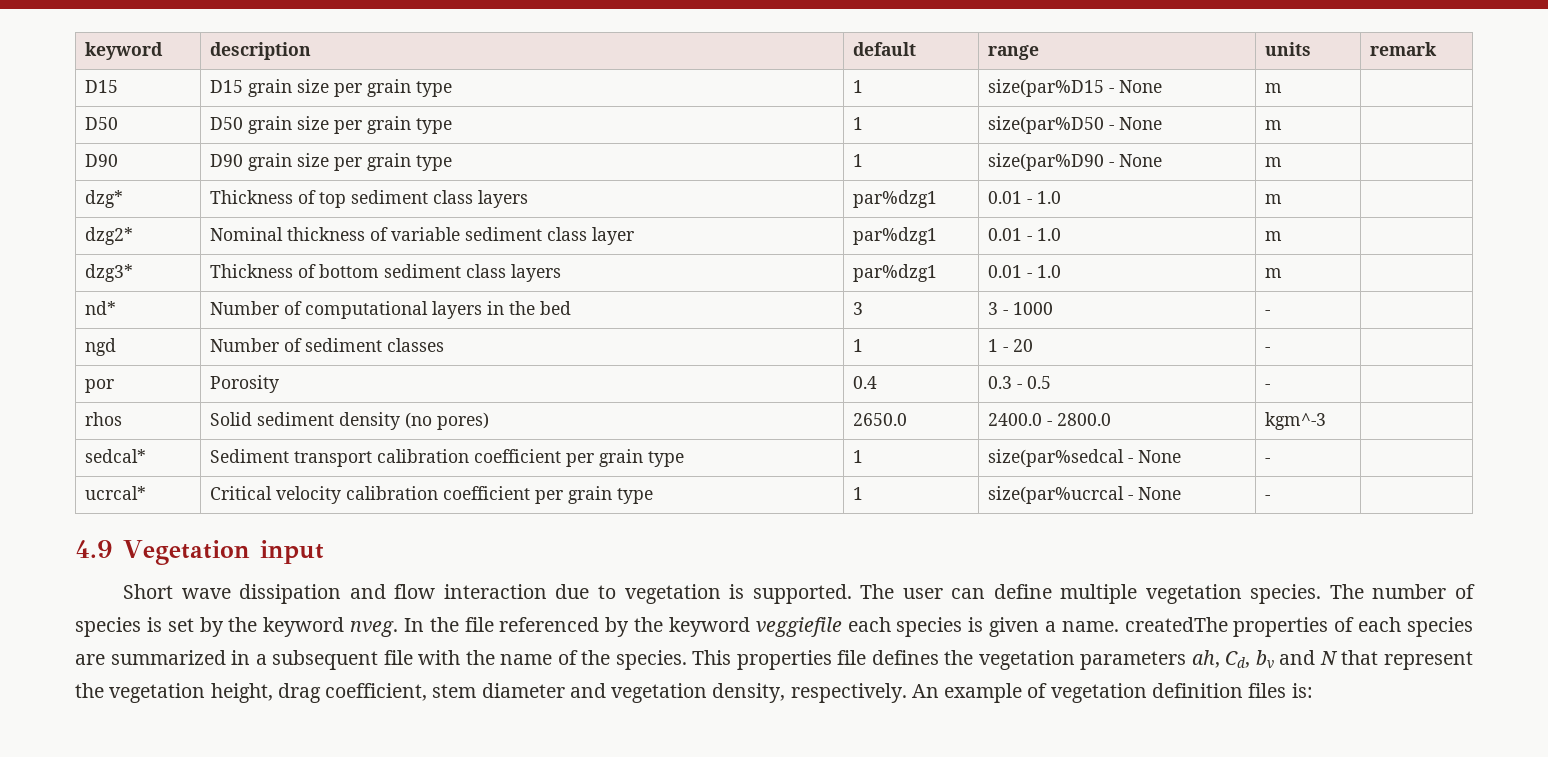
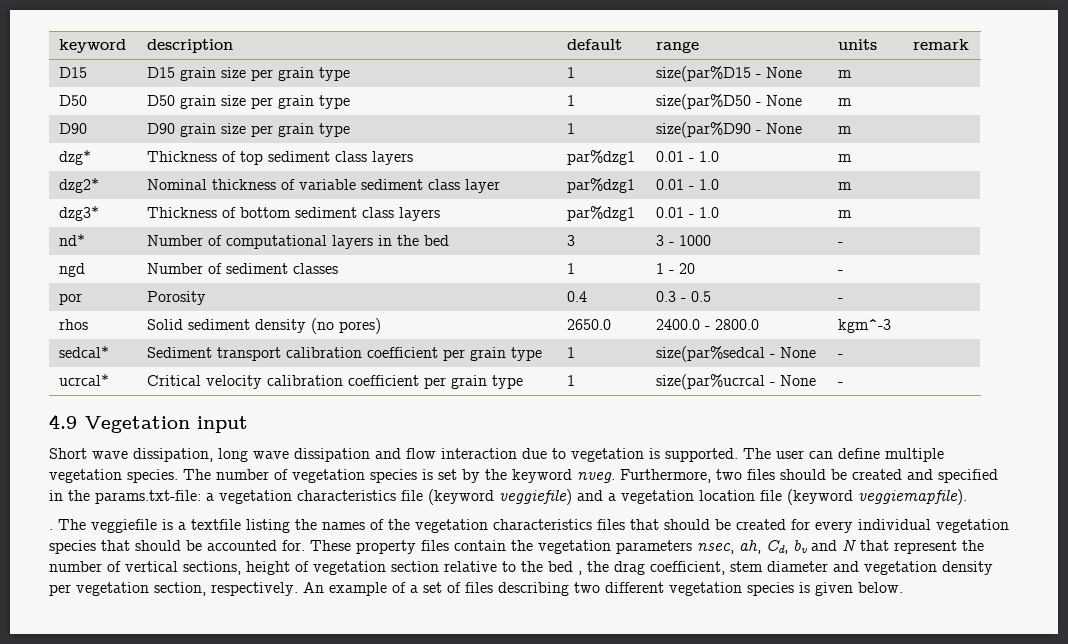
- Short wave dissipation and flow interaction due to vegetation is supported.
+ Short wave dissipation, long wave dissipation and flow interaction due to vegetation is supported.
- The number of species is set by the keyword nveg.
+ The number of vegetation species is set by the keyword nveg.
- In the file referenced by the keyword veggiefile each species is given a name. createdThe properties of each species are summarized in a subsequent file with the name of the species. This properties file defines the vegetation parameters ah, Cd, bv and N that represent the vegetation height, drag coefficient, stem diameter and vegetation density, respectively. An example of vegetation definition files is:
+ Furthermore, two files should be created and specified in the params.txt-file: a vegetation characteristics file (keyword veggiefile) and a vegetation location file (keyword veggiemapfile).
+ . The veggiefile is a textfile listing the names of the vegetation characteristics files that should be created for every individual vegetation species that should be accounted for. These property files contain the vegetation parameters nsec, ah, Cd, bv and N that represent the number of vertical sections, height of vegetation section relative to the bed , the drag coefficient, stem diameter and vegetation density per vegetation section, respectively. An example of a set of files describing two different vegetation species is given below.

